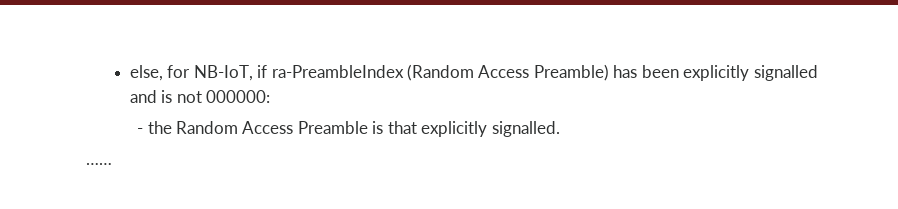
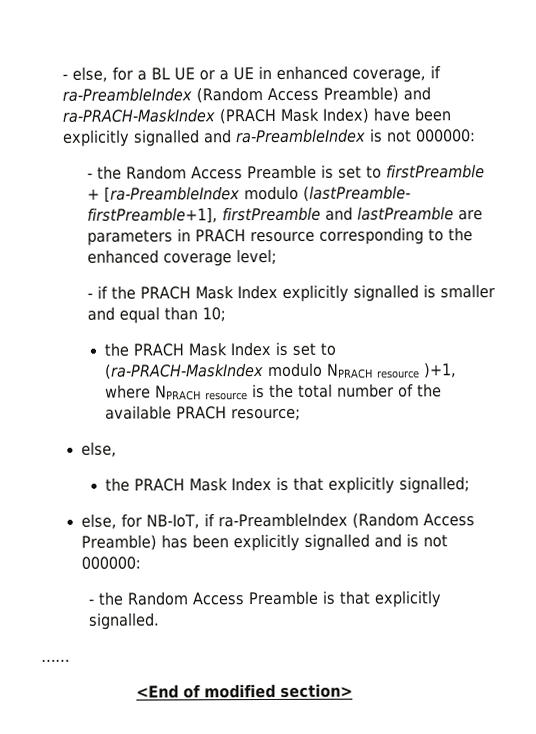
+ - else, for a BL UE or a UE in enhanced coverage, if ra-PreambleIndex (Random Access Preamble) and ra-PRACH-MaskIndex (PRACH Mask Index) have been explicitly signalled and ra-PreambleIndex is not 000000:
+ - the Random Access Preamble is set to firstPreamble + [ra-PreambleIndex modulo (lastPreamble- firstPreamble+1], firstPreamble and lastPreamble are parameters in PRACH resource corresponding to the enhanced coverage level;
+ - if the PRACH Mask Index explicitly signalled is smaller and equal than 10;
+ the PRACH Mask Index is set to (ra-PRACH-MaskIndex modulo NPRACH resource )+1, where NPRACH resource is the total number of the available PRACH resource;
+ else,
+ the PRACH Mask Index is that explicitly signalled;
+ <End of modified section>

